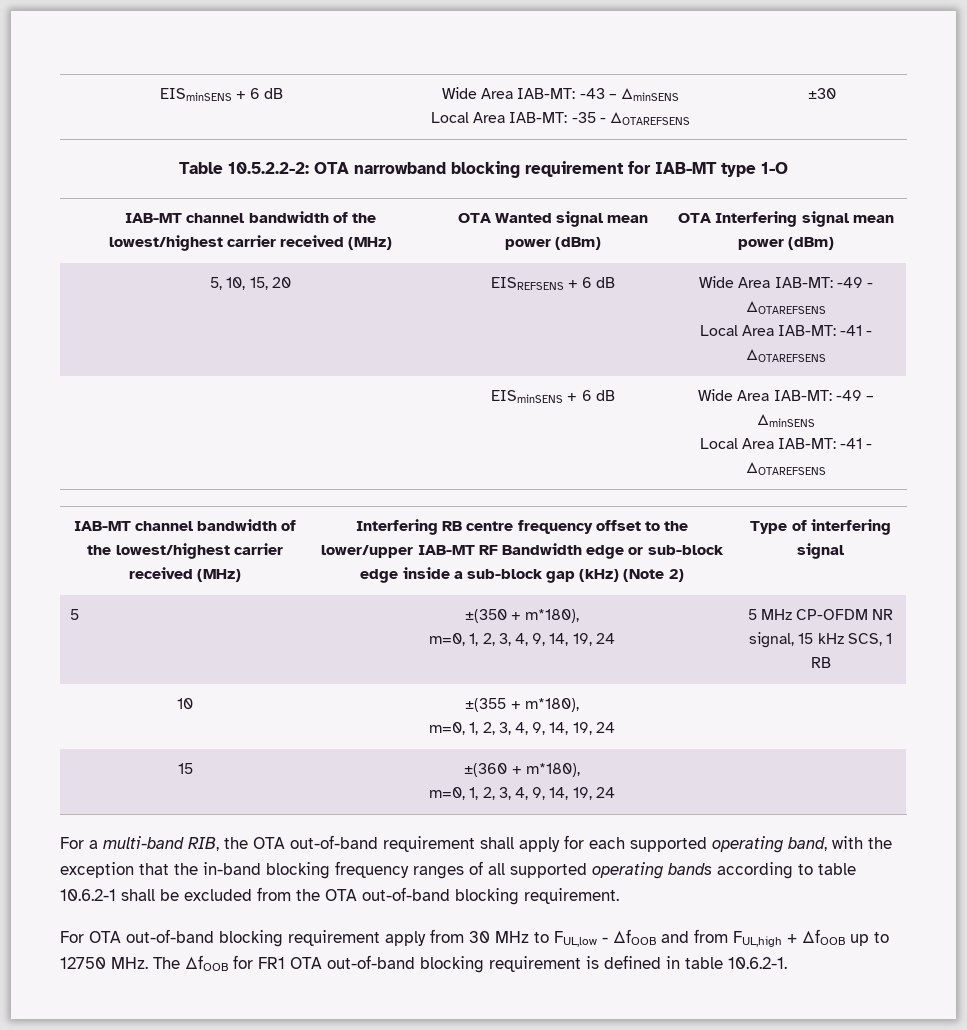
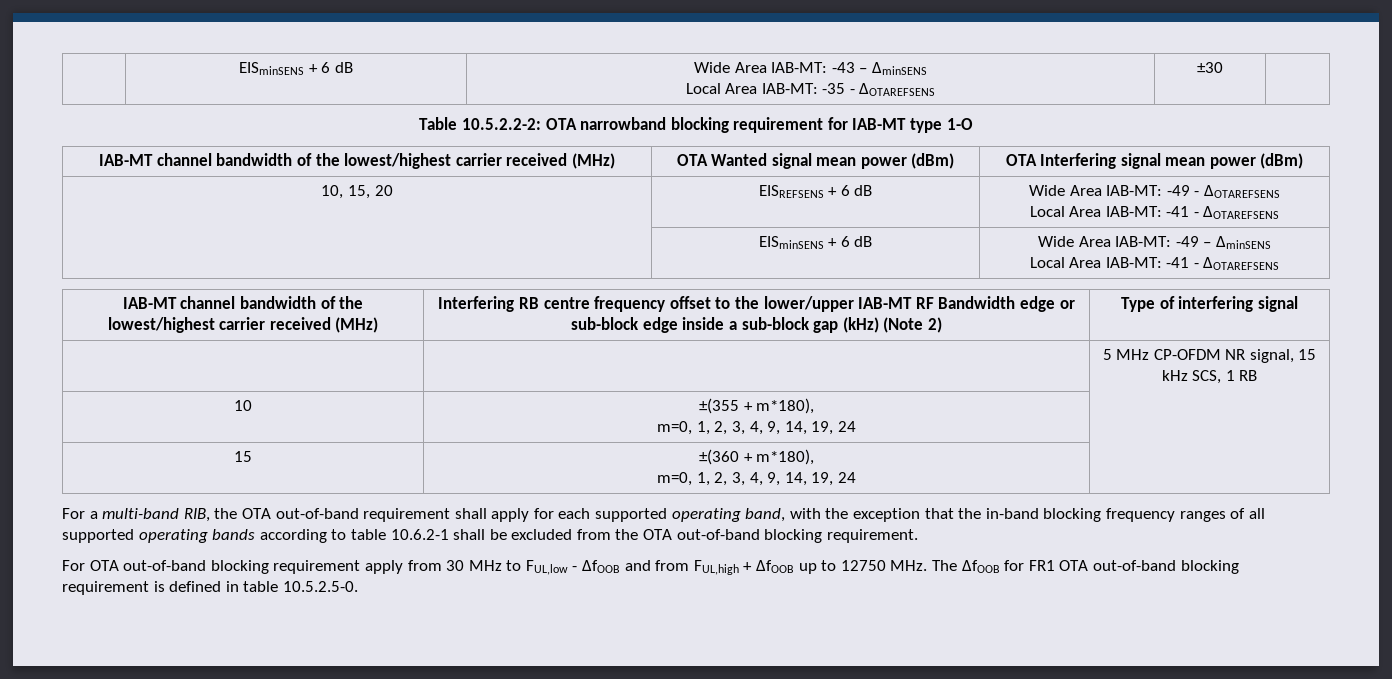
- 5, 10, 15, 20 | EISREFSENS + 6 dB | Wide Area IAB-MT: -49 - ΔOTAREFSENS
+ 10, 15, 20 | EISREFSENS + 6 dB | Wide Area IAB-MT: -49 - ΔOTAREFSENS
- 5 | ±(350 + m*180),
- m=0, 1, 2, 3, 4, 9, 14, 19, 24 | 5 MHz CP-OFDM NR signal, 15 kHz SCS, 1 RB
+ | | 5 MHz CP-OFDM NR signal, 15 kHz SCS, 1 RB
- For OTA out-of-band blocking requirement apply from 30 MHz to FUL,low - ΔfOOB and from FUL,high + ΔfOOB up to 12750 MHz. The ΔfOOB for FR1 OTA out-of-band blocking requirement is defined in table 10.6.2-1.
+ For OTA out-of-band blocking requirement apply from 30 MHz to FUL,low - ΔfOOB and from FUL,high + ΔfOOB up to 12750 MHz. The ΔfOOB for FR1 OTA out-of-band blocking requirement is defined in table 10.5.2.5-0.

